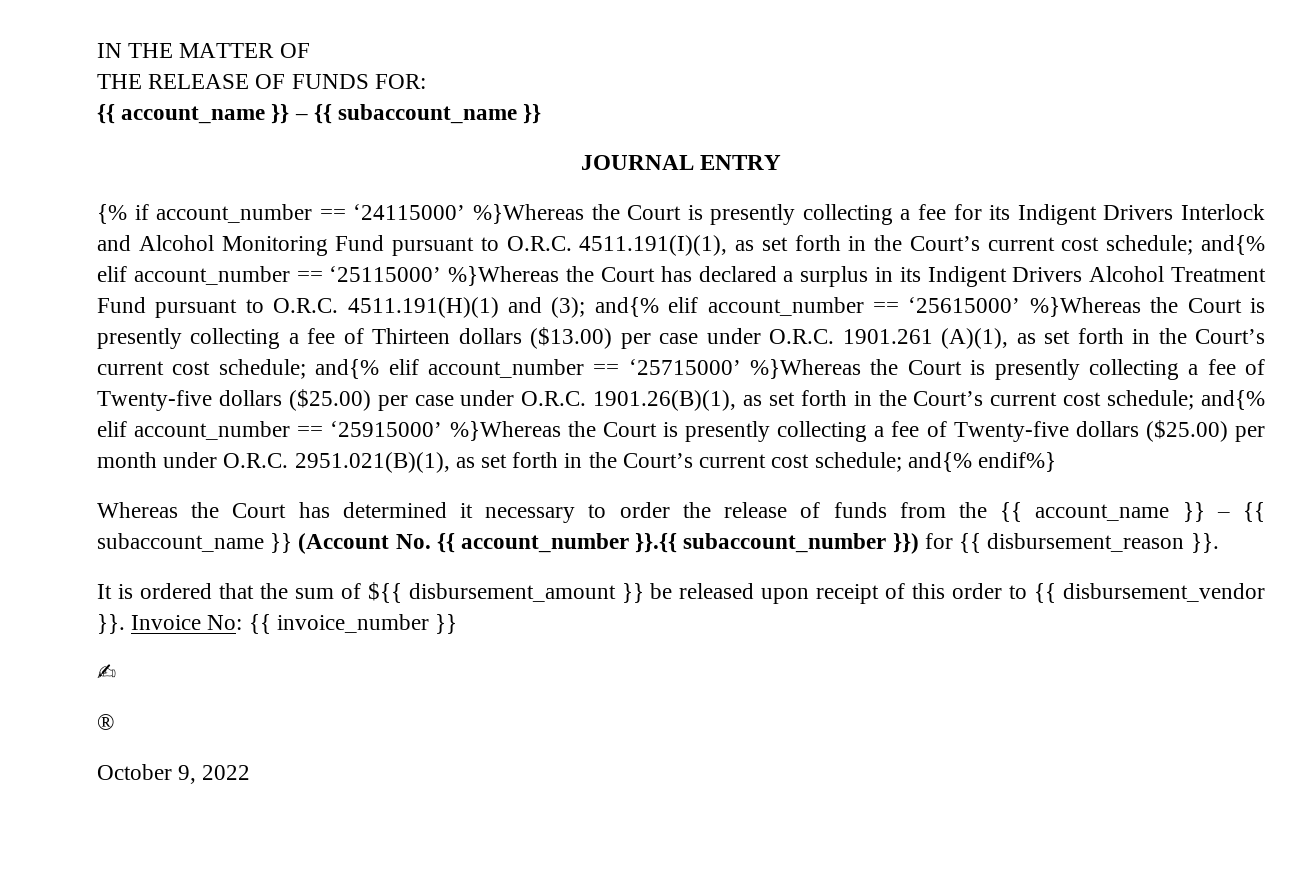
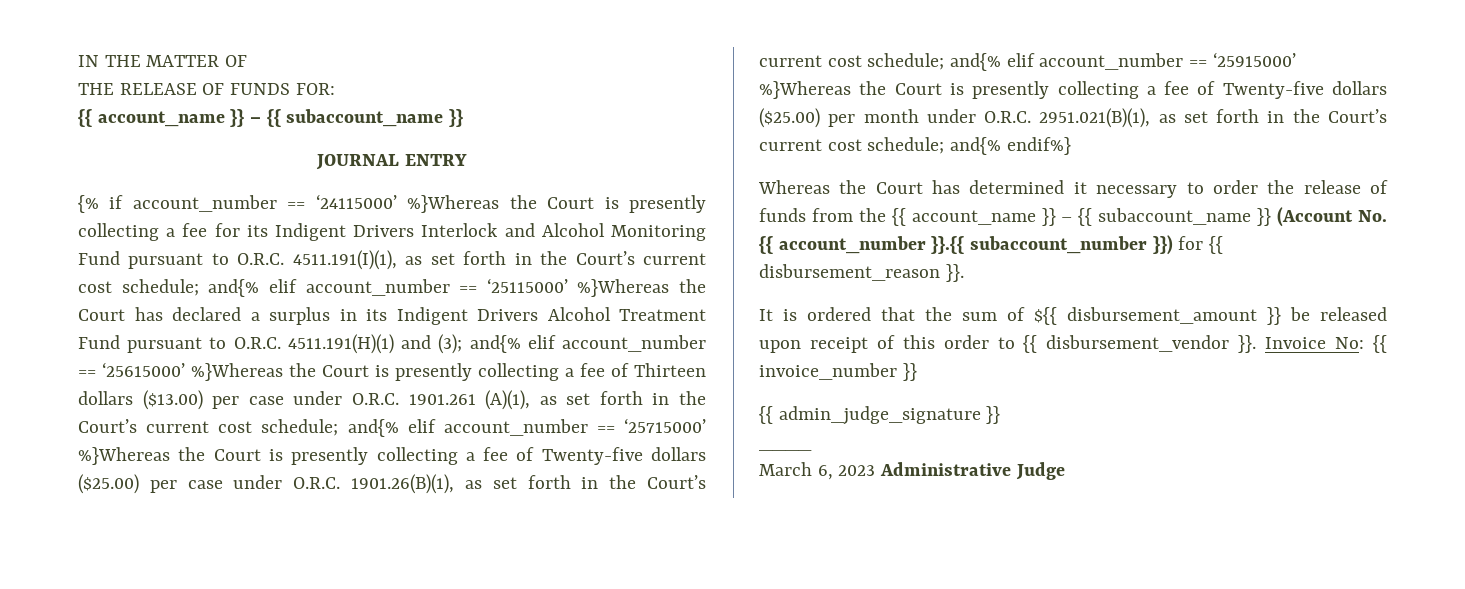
- ✍
- ®
- October 9, 2022
+ {{ admin_judge_signature }}
+ ____
+ March 6, 2023 Administrative Judge

